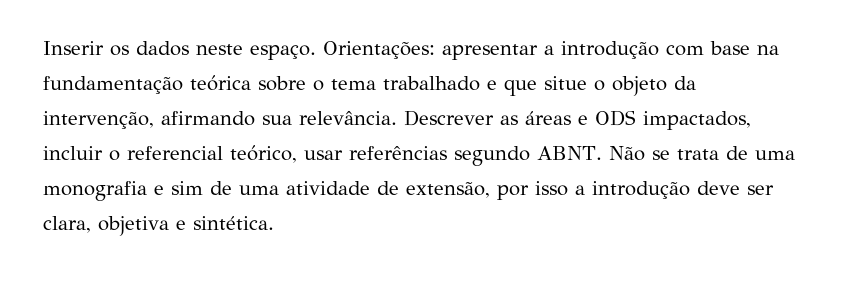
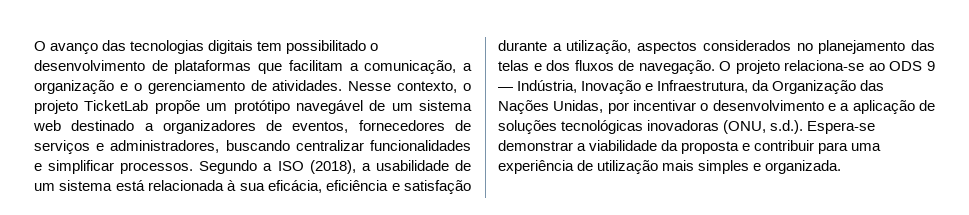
- Inserir os dados neste espaço. Orientações: apresentar a introdução com base na fundamentação teórica sobre o tema trabalhado e que situe o objeto da intervenção, afirmando sua relevância. Descrever as áreas e ODS impactados, incluir o referencial teórico, usar referências segundo ABNT. Não se trata de uma monografia e sim de uma atividade de extensão, por isso a introdução deve ser clara, objetiva e sintética.
+ O avanço das tecnologias digitais tem possibilitado o desenvolvimento de plataformas que facilitam a comunicação, a organização e o gerenciamento de atividades. Nesse contexto, o projeto TicketLab propõe um protótipo navegável de um sistema web destinado a organizadores de eventos, fornecedores de serviços e administradores, buscando centralizar funcionalidades e simplificar processos. Segundo a ISO (2018), a usabilidade de um sistema está relacionada à sua eficácia, eficiência e satisfação durante a utilização, aspectos considerados no planejamento das telas e dos fluxos de navegação. O projeto relaciona-se ao ODS 9 — Indústria, Inovação e Infraestrutura, da Organização das Nações Unidas, por incentivar o desenvolvimento e a aplicação de soluções tecnológicas inovadoras (ONU, s.d.). Espera-se demonstrar a viabilidade da proposta e contribuir para uma experiência de utilização mais simples e organizada.

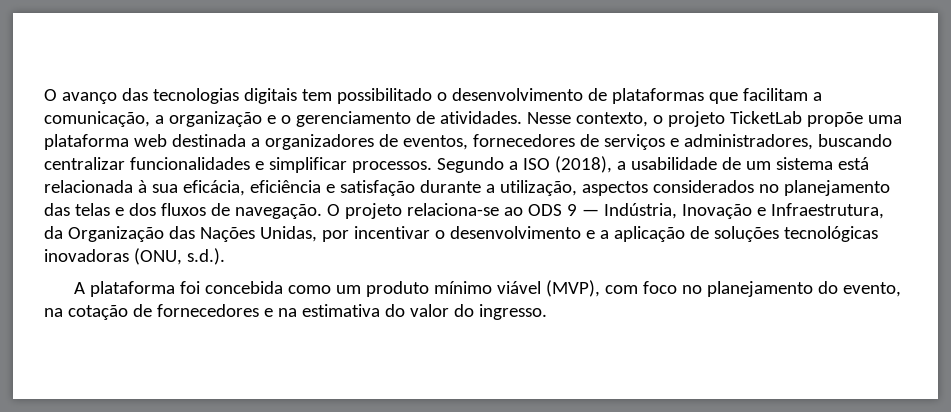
- Nesse contexto, o projeto TicketLab propõe um protótipo navegável de um sistema web destinado a organizadores de eventos, fornecedores de serviços e administradores, buscando centralizar funcionalidades e simplificar processos.
+ Nesse contexto, o projeto TicketLab propõe uma plataforma web destinada a organizadores de eventos, fornecedores de serviços e administradores, buscando centralizar funcionalidades e simplificar processos.
- O projeto relaciona-se ao ODS 9 — Indústria, Inovação e Infraestrutura, da Organização das Nações Unidas, por incentivar o desenvolvimento e a aplicação de soluções tecnológicas inovadoras (ONU, s.d.). Espera-se demonstrar a viabilidade da proposta e contribuir para uma experiência de utilização mais simples e organizada.
+ O projeto relaciona-se ao ODS 9 — Indústria, Inovação e Infraestrutura, da Organização das Nações Unidas, por incentivar o desenvolvimento e a aplicação de soluções tecnológicas inovadoras (ONU, s.d.).
+ A plataforma foi concebida como um produto mínimo viável (MVP), com foco no planejamento do evento, na cotação de fornecedores e na estimativa do valor do ingresso.

